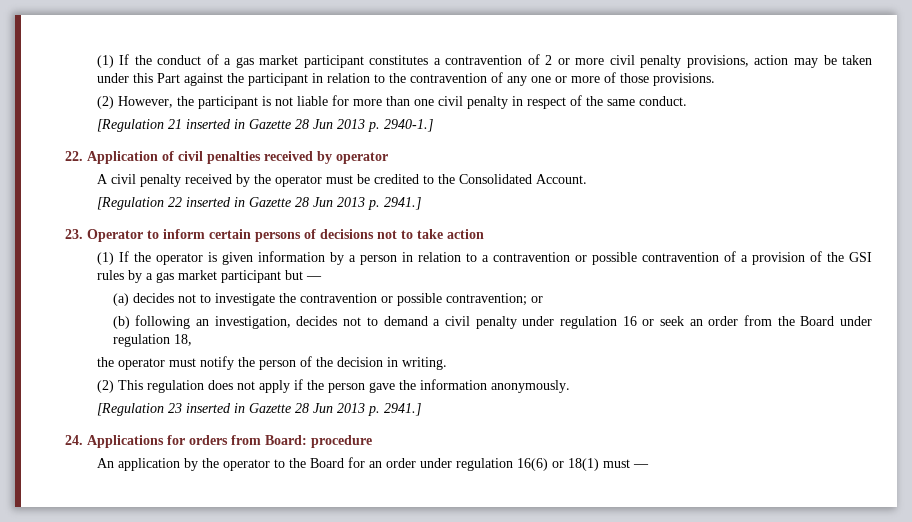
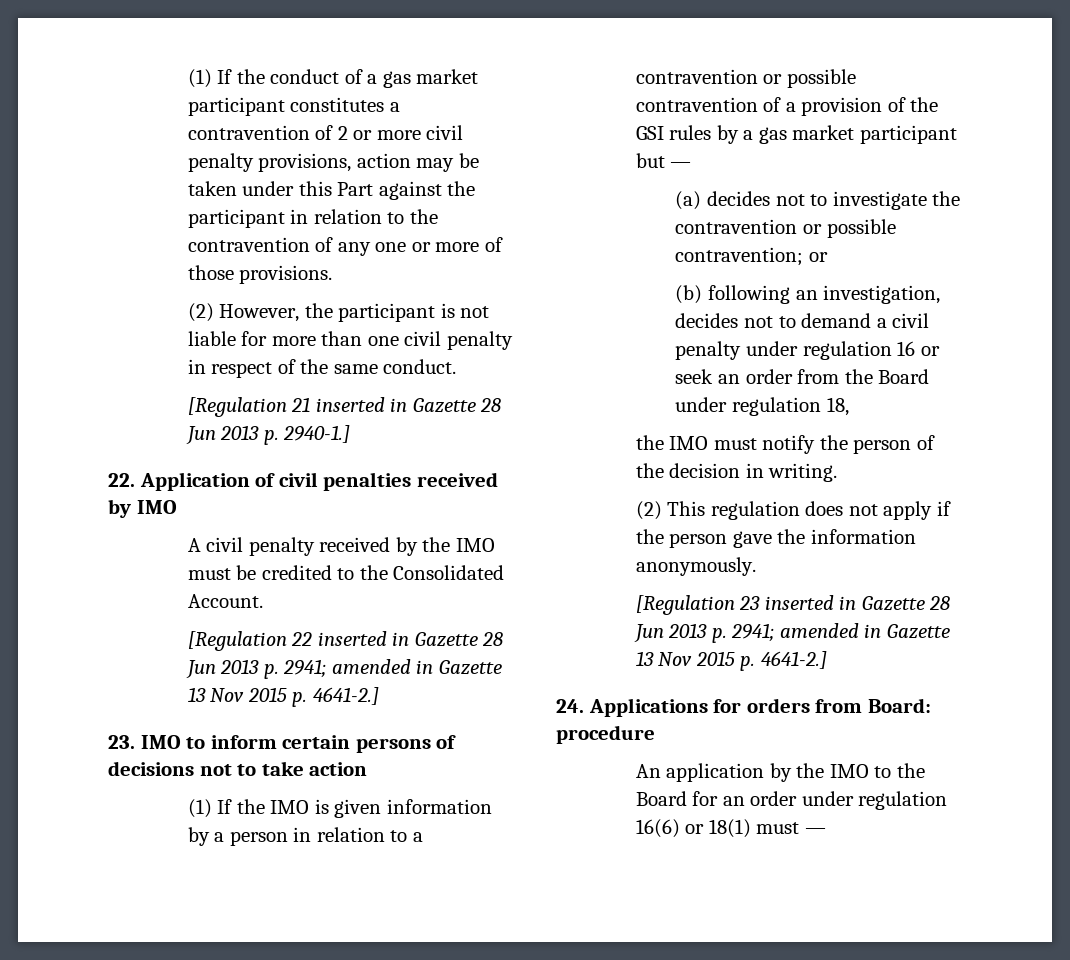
- 22. Application of civil penalties received by operator
+ 22. Application of civil penalties received by IMO
- A civil penalty received by the operator must be credited to the Consolidated Account.
+ A civil penalty received by the IMO must be credited to the Consolidated Account.
- [Regulation 22 inserted in Gazette 28 Jun 2013 p. 2941.]
+ [Regulation 22 inserted in Gazette 28 Jun 2013 p. 2941; amended in Gazette 13 Nov 2015 p. 4641-2.]
- 23. Operator to inform certain persons of decisions not to take action
+ 23. IMO to inform certain persons of decisions not to take action
- (1) If the operator is given information by a person in relation to a contravention or possible contravention of a provision of the GSI rules by a gas market participant but —
+ (1) If the IMO is given information by a person in relation to a contravention or possible contravention of a provision of the GSI rules by a gas market participant but —
- the operator must notify the person of the decision in writing.
+ the IMO must notify the person of the decision in writing.
- [Regulation 23 inserted in Gazette 28 Jun 2013 p. 2941.]
+ [Regulation 23 inserted in Gazette 28 Jun 2013 p. 2941; amended in Gazette 13 Nov 2015 p. 4641-2.]
- An application by the operator to the Board for an order under regulation 16(6) or 18(1) must —
+ An application by the IMO to the Board for an order under regulation 16(6) or 18(1) must —

